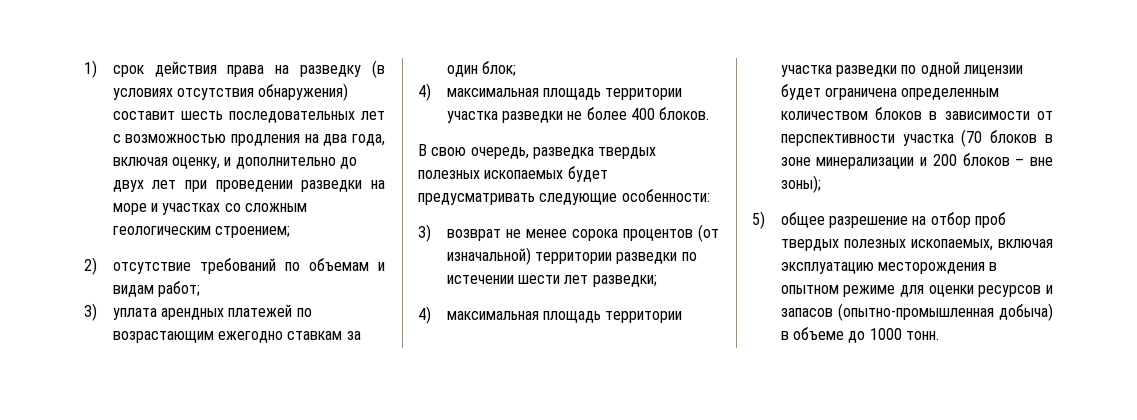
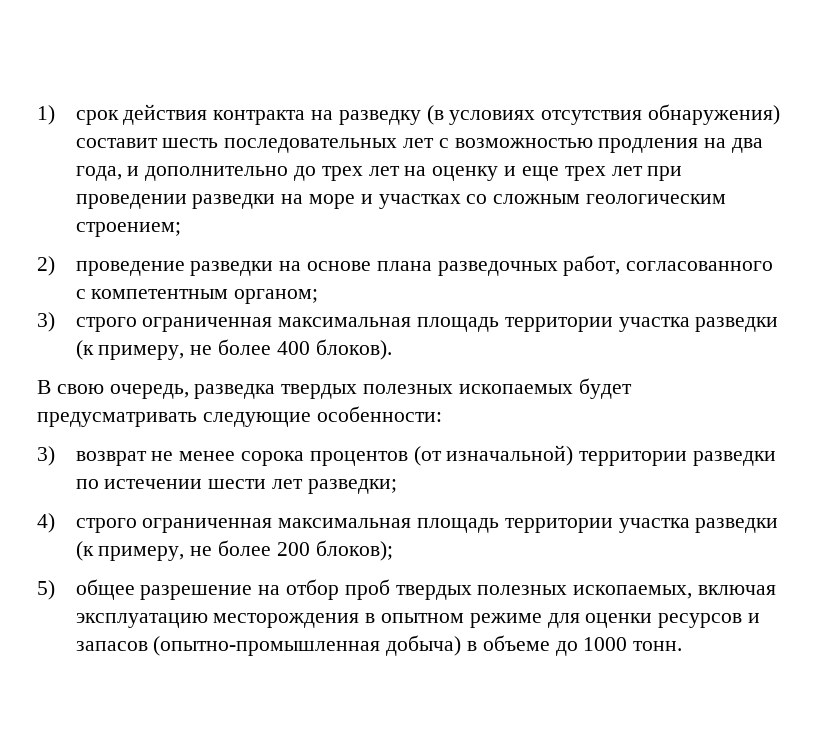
- 1) срок действия права на разведку (в условиях отсутствия обнаружения) составит шесть последовательных лет с возможностью продления на два года, включая оценку, и дополнительно до двух лет при проведении разведки на море и участках со сложным геологическим строением;
+ 1) срок действия контракта на разведку (в условиях отсутствия обнаружения) составит шесть последовательных лет с возможностью продления на два года, и дополнительно до трех лет на оценку и еще трех лет при проведении разведки на море и участках со сложным геологическим строением;
- 2) отсутствие требований по объемам и видам работ;
- 3) уплата арендных платежей по возрастающим ежегодно ставкам за один блок;
- 4) максимальная площадь территории участка разведки не более 400 блоков.
+ 2) проведение разведки на основе плана разведочных работ, согласованного с компетентным органом;
+ 3) строго ограниченная максимальная площадь территории участка разведки (к примеру, не более 400 блоков).
- 4) максимальная площадь территории участка разведки по одной лицензии будет ограничена определенным количеством блоков в зависимости от перспективности участка (70 блоков в зоне минерализации и 200 блоков – вне зоны);
+ 4) строго ограниченная максимальная площадь территории участка разведки (к примеру, не более 200 блоков);

